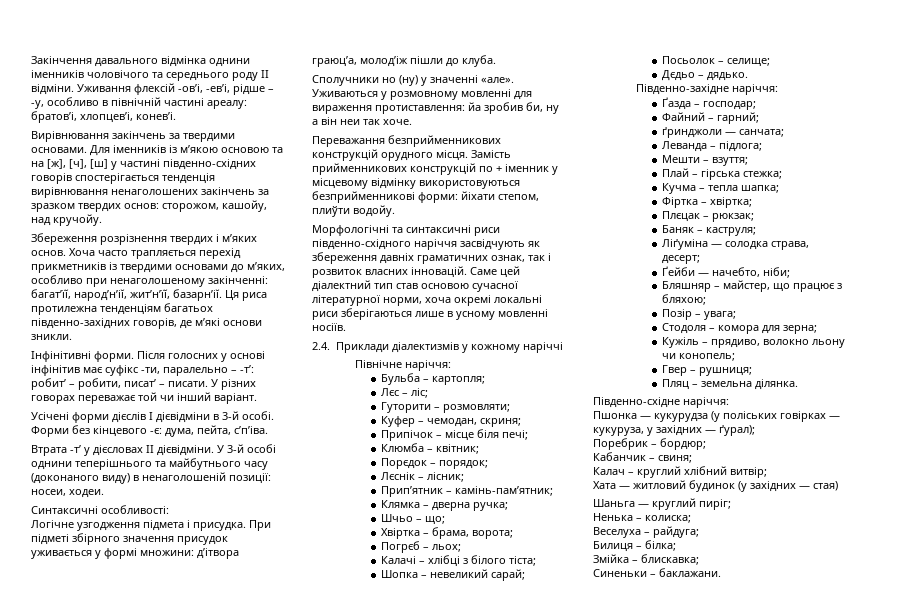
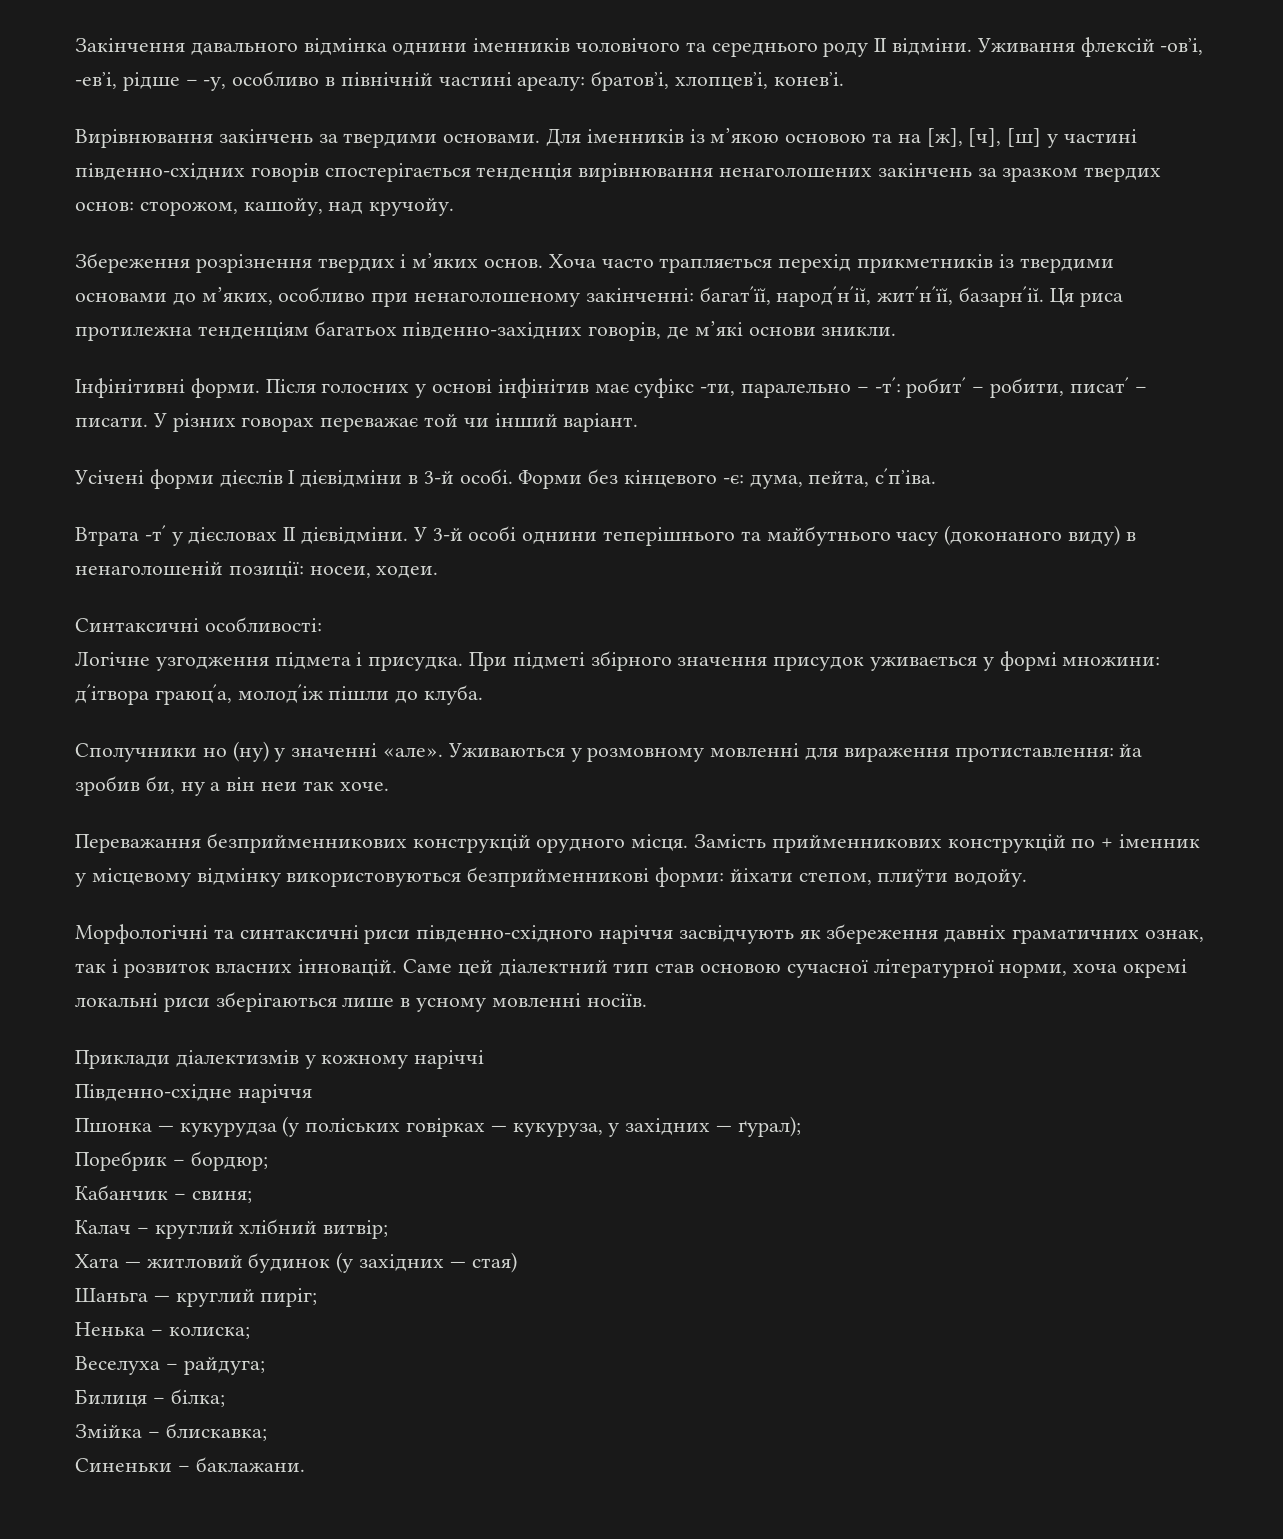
- 2.4. Приклади діалектизмів у кожному наріччі
+ Приклади діалектизмів у кожному наріччі
- Північне наріччя:
- Бульба – картопля;
- Лєс – ліс;
- Гуторити – розмовляти;
- Куфер – чемодан, скриня;
- Припічок – місце біля печі;
- Клюмба – квітник;
- Порєдок – порядок;
- Лєснік – лісник;
- Прип’ятник – камінь-пам’ятник;
- Клямка – дверна ручка;
- Шчьо – що;
- Хвіртка – брама, ворота;
- Погрєб – льох;
- Калачі – хлібці з білого тіста;
- Шопка – невеликий сарай;
- Посьолок – селище;
- Дєдьо – дядько.
- Південно-західне наріччя:
- Ґазда – господар;
- Файний – гарний;
- ґринджоли — санчата;
- Леванда – підлога;
- Мешти – взуття;
- Плай – гірська стежка;
- Кучма – тепла шапка;
- Фіртка – хвіртка;
- Плєцак – рюкзак;
- Баняк – каструля;
- Ліґуміна — солодка страва, десерт;
- Ґейби — начебто, ніби;
- Бляшняр – майстер, що працює з бляхою;
- Позір – увага;
- Стодоля – комора для зерна;
- Кужіль – прядиво, волокно льону чи конопель;
- Гвер – рушниця;
- Пляц – земельна ділянка.
- Південно-східне наріччя:
+ Південно-східне наріччя

